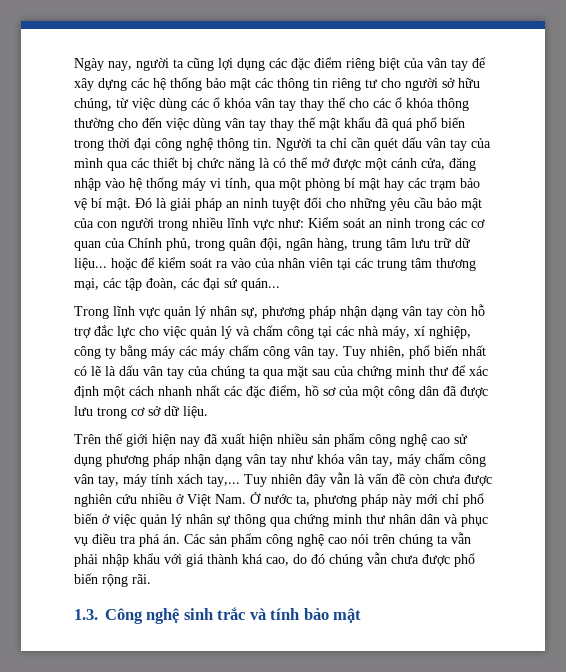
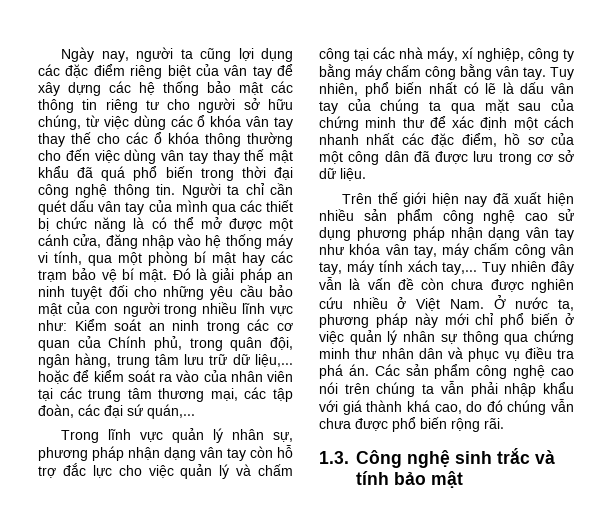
- Kiểm soát an ninh trong các cơ quan của Chính phủ, trong quân đội, ngân hàng, trung tâm lưu trữ dữ liệu... hoặc để kiểm soát ra vào của nhân viên tại các trung tâm thương mại, các tập đoàn, các đại sứ quán...
+ Kiểm soát an ninh trong các cơ quan của Chính phủ, trong quân đội, ngân hàng, trung tâm lưu trữ dữ liệu,... hoặc để kiểm soát ra vào của nhân viên tại các trung tâm thương mại, các tập đoàn, các đại sứ quán,...
- Trong lĩnh vực quản lý nhân sự, phương pháp nhận dạng vân tay còn hỗ trợ đắc lực cho việc quản lý và chấm công tại các nhà máy, xí nghiệp, công ty bằng máy các máy chấm công vân tay.
+ Trong lĩnh vực quản lý nhân sự, phương pháp nhận dạng vân tay còn hỗ trợ đắc lực cho việc quản lý và chấm công tại các nhà máy, xí nghiệp, công ty bằng máy chấm công bằng vân tay.

